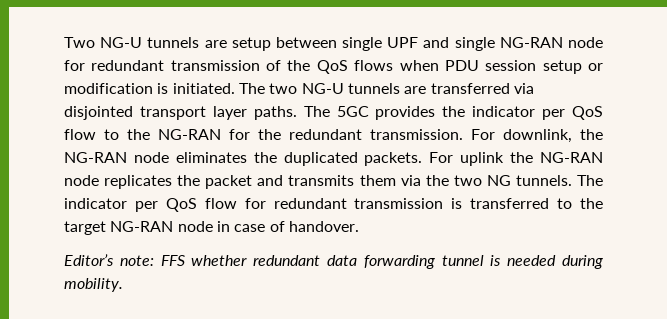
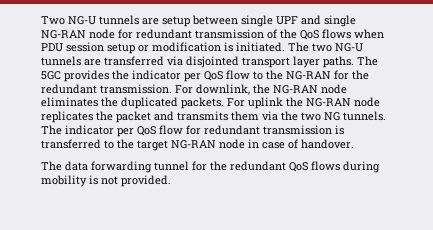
- Editor’s note: FFS whether redundant data forwarding tunnel is needed during mobility.
+ The data forwarding tunnel for the redundant QoS flows during mobility is not provided.

